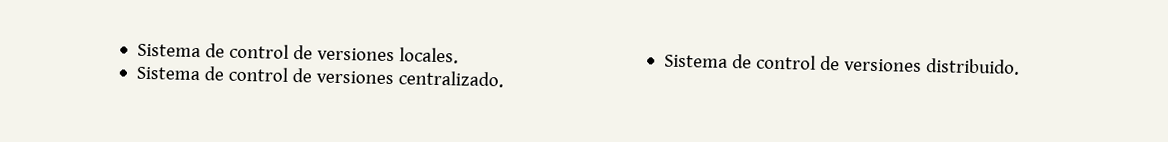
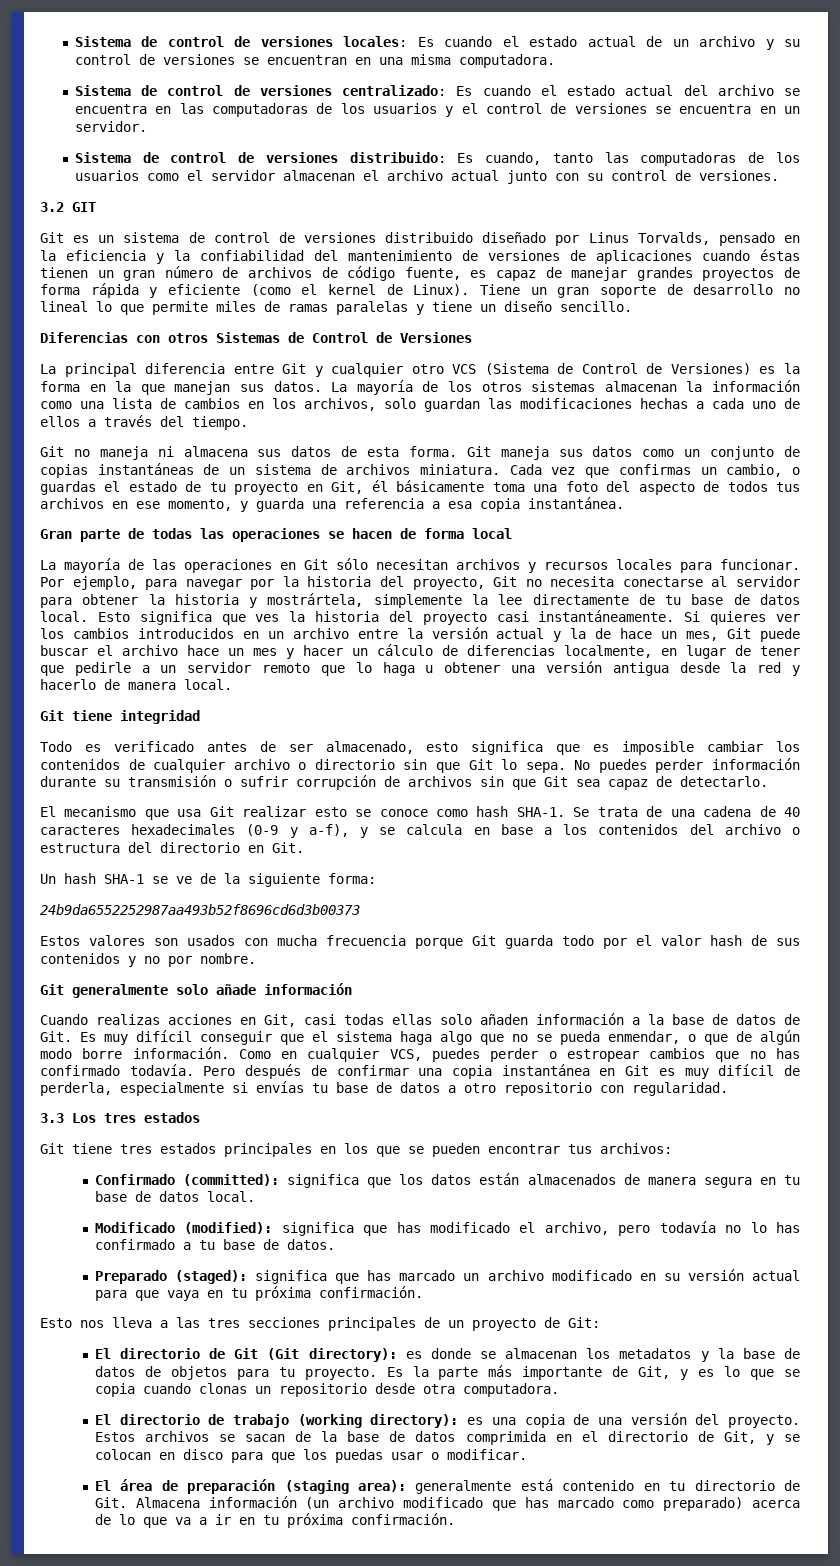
- Sistema de control de versiones locales.
- Sistema de control de versiones centralizado.
- Sistema de control de versiones distribuido.
+ Sistema de control de versiones locales: Es cuando el estado actual de un archivo y su control de versiones se encuentran en una misma computadora.
+ Sistema de control de versiones centralizado: Es cuando el estado actual del archivo se encuentra en las computadoras de los usuarios y el control de versiones se encuentra en un servidor.
+ Sistema de control de versiones distribuido: Es cuando, tanto las computadoras de los usuarios como el servidor almacenan el archivo actual junto con su control de versiones.
+ 3.2 GIT
+ Git es un sistema de control de versiones distribuido diseñado por Linus Torvalds, pensado en la eficiencia y la confiabilidad del mantenimiento de versiones de aplicaciones cuando éstas tienen un gran número de archivos de código fuente, es capaz de manejar grandes proyectos de forma rápida y eficiente (como el kernel de Linux). Tiene un gran soporte de desarrollo no lineal lo que permite miles de ramas paralelas y tiene un diseño sencillo.
+ Diferencias con otros Sistemas de Control de Versiones
+ La principal diferencia entre Git y cualquier otro VCS (Sistema de Control de Versiones) es la forma en la que manejan sus datos. La mayoría de los otros sistemas almacenan la información como una lista de cambios en los archivos, solo guardan las modificaciones hechas a cada uno de ellos a través del tiempo.
+ Git no maneja ni almacena sus datos de esta forma. Git maneja sus datos como un conjunto de copias instantáneas de un sistema de archivos miniatura. Cada vez que confirmas un cambio, o guardas el estado de tu proyecto en Git, él básicamente toma una foto del aspecto de todos tus archivos en ese momento, y guarda una referencia a esa copia instantánea.
+ Gran parte de todas las operaciones se hacen de forma local
+ La mayoría de las operaciones en Git sólo necesitan archivos y recursos locales para funcionar. Por ejemplo, para navegar por la historia del proyecto, Git no necesita conectarse al servidor para obtener la historia y mostrártela, simplemente la lee directamente de tu base de datos local. Esto significa que ves la historia del proyecto casi instantáneamente. Si quieres ver los cambios introducidos en un archivo entre la versión actual y la de hace un mes, Git puede buscar el archivo hace un mes y hacer un cálculo de diferencias localmente, en lugar de tener que pedirle a un servidor remoto que lo haga u obtener una versión antigua desde la red y hacerlo de manera local.
+ Git tiene integridad
+ Todo es verificado antes de ser almacenado, esto significa que es imposible cambiar los contenidos de cualquier archivo o directorio sin que Git lo sepa. No puedes perder información durante su transmisión o sufrir corrupción de archivos sin que Git sea capaz de detectarlo.
+ El mecanismo que usa Git realizar esto se conoce como hash SHA-1. Se trata de una cadena de 40 caracteres hexadecimales (0-9 y a-f), y se calcula en base a los contenidos del archivo o estructura del directorio en Git.
+ Un hash SHA-1 se ve de la siguiente forma:
+ 24b9da6552252987aa493b52f8696cd6d3b00373
+ Estos valores son usados con mucha frecuencia porque Git guarda todo por el valor hash de sus contenidos y no por nombre.
+ Git generalmente solo añade información
+ Cuando realizas acciones en Git, casi todas ellas solo añaden información a la base de datos de Git. Es muy difícil conseguir que el sistema haga algo que no se pueda enmendar, o que de algún modo borre información. Como en cualquier VCS, puedes perder o estropear cambios que no has confirmado todavía. Pero después de confirmar una copia instantánea en Git es muy difícil de perderla, especialmente si envías tu base de datos a otro repositorio con regularidad.
+ 3.3 Los tres estados
+ Git tiene tres estados principales en los que se pueden encontrar tus archivos:
+ Confirmado (committed): significa que los datos están almacenados de manera segura en tu base de datos local.
+ Modificado (modified): significa que has modificado el archivo, pero todavía no lo has confirmado a tu base de datos.
+ Preparado (staged): significa que has marcado un archivo modificado en su versión actual para que vaya en tu próxima confirmación.
+ Esto nos lleva a las tres secciones principales de un proyecto de Git:
+ El directorio de Git (Git directory): es donde se almacenan los metadatos y la base de datos de objetos para tu proyecto. Es la parte más importante de Git, y es lo que se copia cuando clonas un repositorio desde otra computadora.
+ El directorio de trabajo (working directory): es una copia de una versión del proyecto. Estos archivos se sacan de la base de datos comprimida en el directorio de Git, y se colocan en disco para que los puedas usar o modificar.
+ El área de preparación (staging area): generalmente está contenido en tu directorio de Git. Almacena información (un archivo modificado que has marcado como preparado) acerca de lo que va a ir en tu próxima confirmación.

